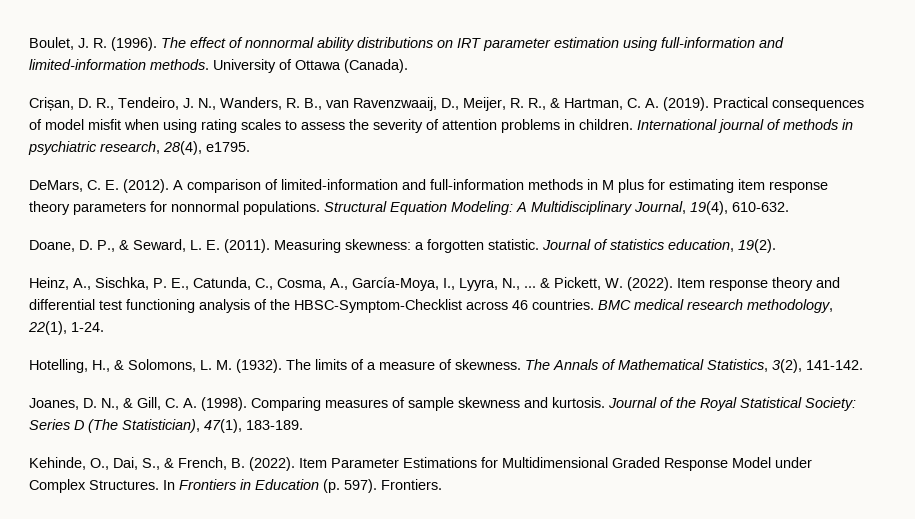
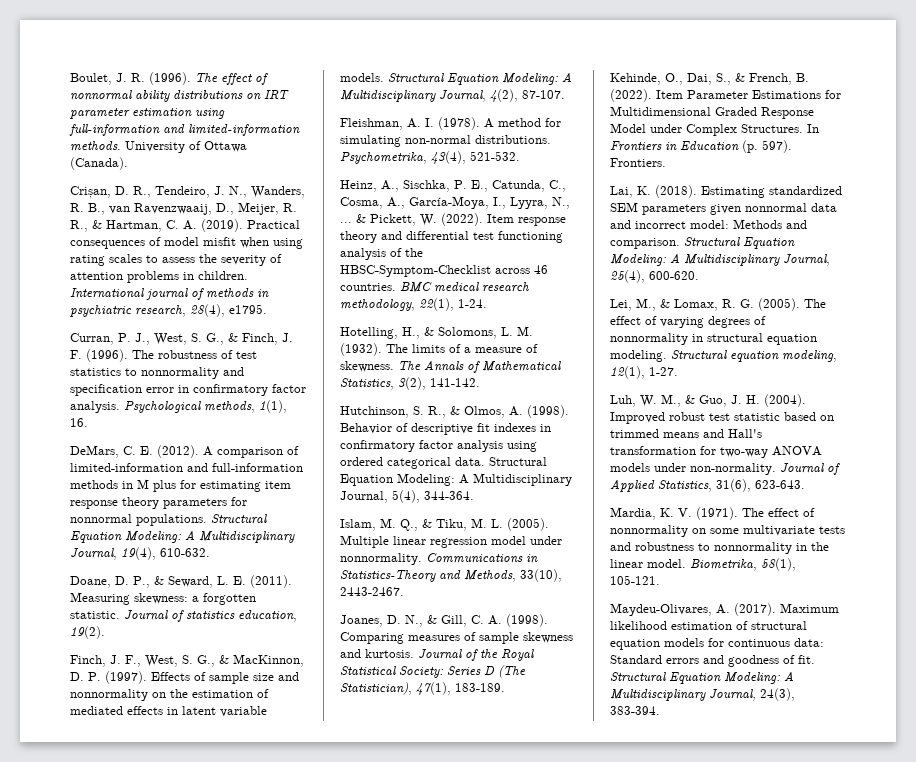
+ Curran, P. J., West, S. G., & Finch, J. F. (1996). The robustness of test statistics to nonnormality and specification error in confirmatory factor analysis. Psychological methods, 1(1), 16.
+ Finch, J. F., West, S. G., & MacKinnon, D. P. (1997). Effects of sample size and nonnormality on the estimation of mediated effects in latent variable models. Structural Equation Modeling: A Multidisciplinary Journal, 4(2), 87-107.
+ Fleishman, A. I. (1978). A method for simulating non-normal distributions. Psychometrika, 43(4), 521-532.
+ Hutchinson, S. R., & Olmos, A. (1998). Behavior of descriptive fit indexes in confirmatory factor analysis using ordered categorical data. Structural Equation Modeling: A Multidisciplinary Journal, 5(4), 344-364.
+ Islam, M. Q., & Tiku, M. L. (2005). Multiple linear regression model under nonnormality. Communications in Statistics-Theory and Methods, 33(10), 2443-2467.
+ Lai, K. (2018). Estimating standardized SEM parameters given nonnormal data and incorrect model: Methods and comparison. Structural Equation Modeling: A Multidisciplinary Journal, 25(4), 600-620.
+ Lei, M., & Lomax, R. G. (2005). The effect of varying degrees of nonnormality in structural equation modeling. Structural equation modeling, 12(1), 1-27.
+ Luh, W. M., & Guo, J. H. (2004). Improved robust test statistic based on trimmed means and Hall's transformation for two-way ANOVA models under non-normality. Journal of Applied Statistics, 31(6), 623-643.
+ Mardia, K. V. (1971). The effect of nonnormality on some multivariate tests and robustness to nonnormality in the linear model. Biometrika, 58(1), 105-121.
+ Maydeu-Olivares, A. (2017). Maximum likelihood estimation of structural equation models for continuous data: Standard errors and goodness of fit. Structural Equation Modeling: A Multidisciplinary Journal, 24(3), 383-394.

